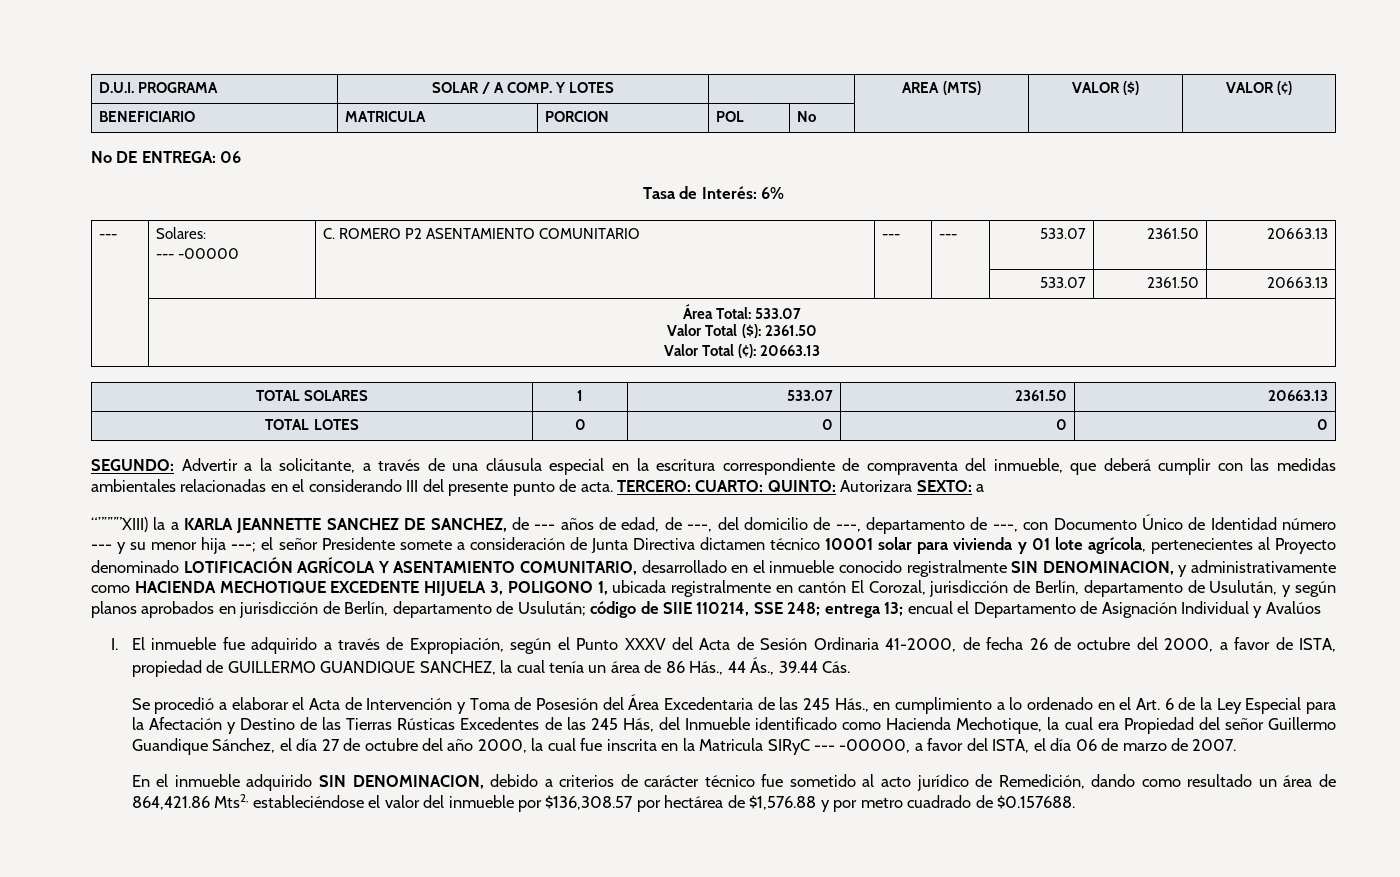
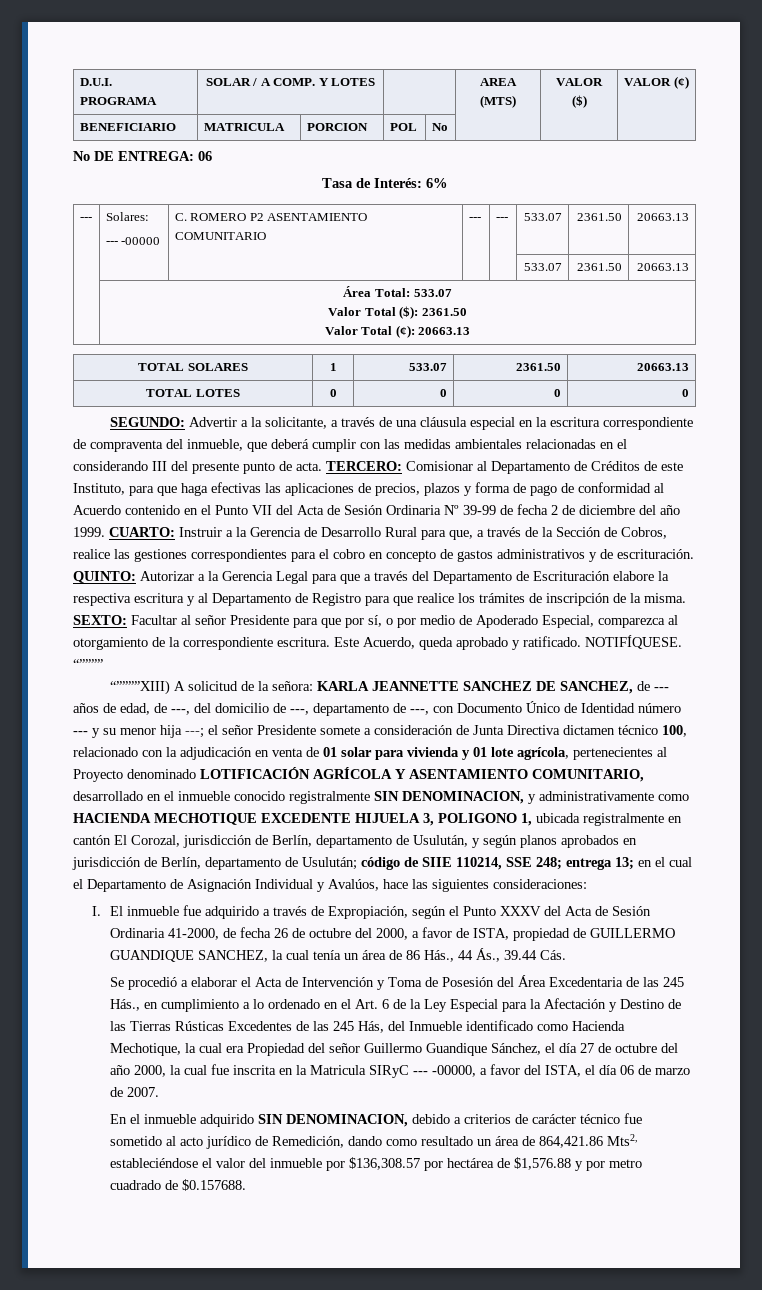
- CUARTO: QUINTO: Autorizara SEXTO: a
- “””””XIII) la a KARLA JEANNETTE SANCHEZ DE SANCHEZ, de --- años de edad, de ---, del domicilio de ---, departamento de ---, con Documento Único de Identidad número --- y su menor hija ---;
+ Comisionar al Departamento de Créditos de este Instituto, para que haga efectivas las aplicaciones de precios, plazos y forma de pago de conformidad al Acuerdo contenido en el Punto VII del Acta de Sesión Ordinaria Nº 39-99 de fecha 2 de diciembre del año 1999. CUARTO: Instruir a la Gerencia de Desarrollo Rural para que, a través de la Sección de Cobros, realice las gestiones correspondientes para el cobro en concepto de gastos administrativos y de escrituración. QUINTO: Autorizar a la Gerencia Legal para que a través del Departamento de Escrituración elabore la respectiva escritura y al Departamento de Registro para que realice los trámites de inscripción de la misma. SEXTO: Facultar al señor Presidente para que por sí, o por medio de Apoderado Especial, comparezca al otorgamiento de la correspondiente escritura. Este Acuerdo, queda aprobado y ratificado. NOTIFÍQUESE. “””””
+ “””””XIII) A solicitud de la señora: KARLA JEANNETTE SANCHEZ DE SANCHEZ, de --- años de edad, de ---, del domicilio de ---, departamento de ---, con Documento Único de Identidad número --- y su menor hija ---;
- el señor Presidente somete a consideración de Junta Directiva dictamen técnico 10001 solar para vivienda y 01 lote agrícola, pertenecientes al Proyecto denominado LOTIFICACIÓN AGRÍCOLA Y ASENTAMIENTO COMUNITARIO, desarrollado en el inmueble conocido registralmente SIN DENOMINACION, y administrativamente como HACIENDA MECHOTIQUE EXCEDENTE HIJUELA 3, POLIGONO 1, ubicada registralmente en cantón El Corozal, jurisdicción de Berlín, departamento de Usulután, y según planos aprobados en jurisdicción de Berlín, departamento de Usulután;
+ el señor Presidente somete a consideración de Junta Directiva dictamen técnico 100, relacionado con la adjudicación en venta de 01 solar para vivienda y 01 lote agrícola, pertenecientes al Proyecto denominado LOTIFICACIÓN AGRÍCOLA Y ASENTAMIENTO COMUNITARIO, desarrollado en el inmueble conocido registralmente SIN DENOMINACION, y administrativamente como HACIENDA MECHOTIQUE EXCEDENTE HIJUELA 3, POLIGONO 1, ubicada registralmente en cantón El Corozal, jurisdicción de Berlín, departamento de Usulután, y según planos aprobados en jurisdicción de Berlín, departamento de Usulután;
- encual el Departamento de Asignación Individual y Avalúos
+ en el cual el Departamento de Asignación Individual y Avalúos, hace las siguientes consideraciones:

